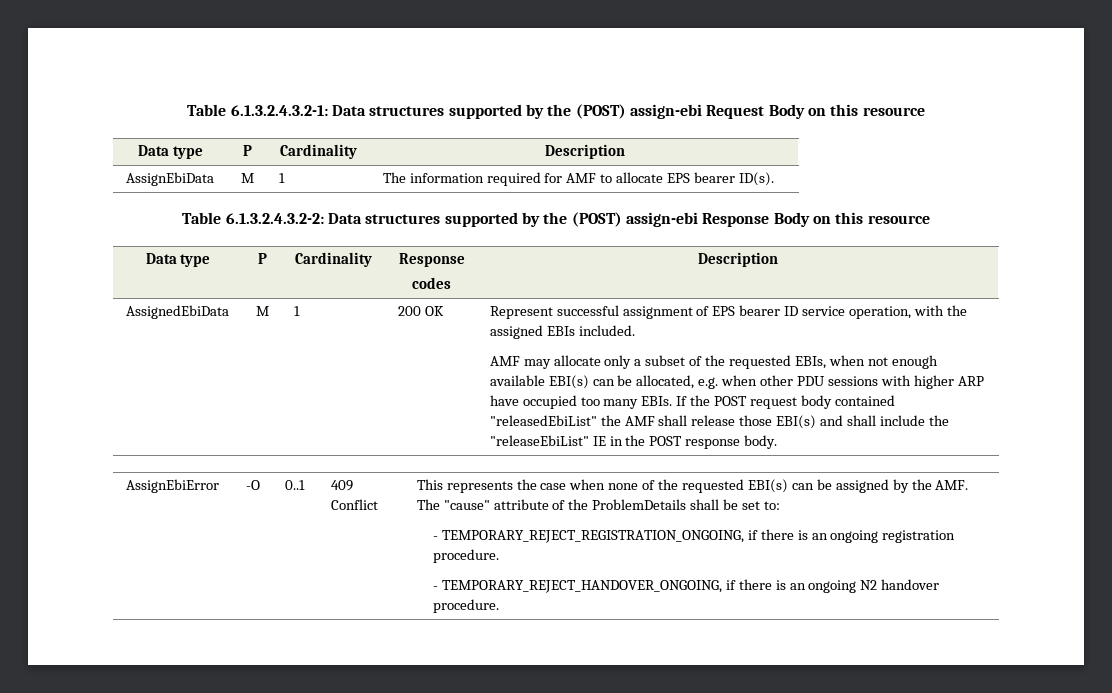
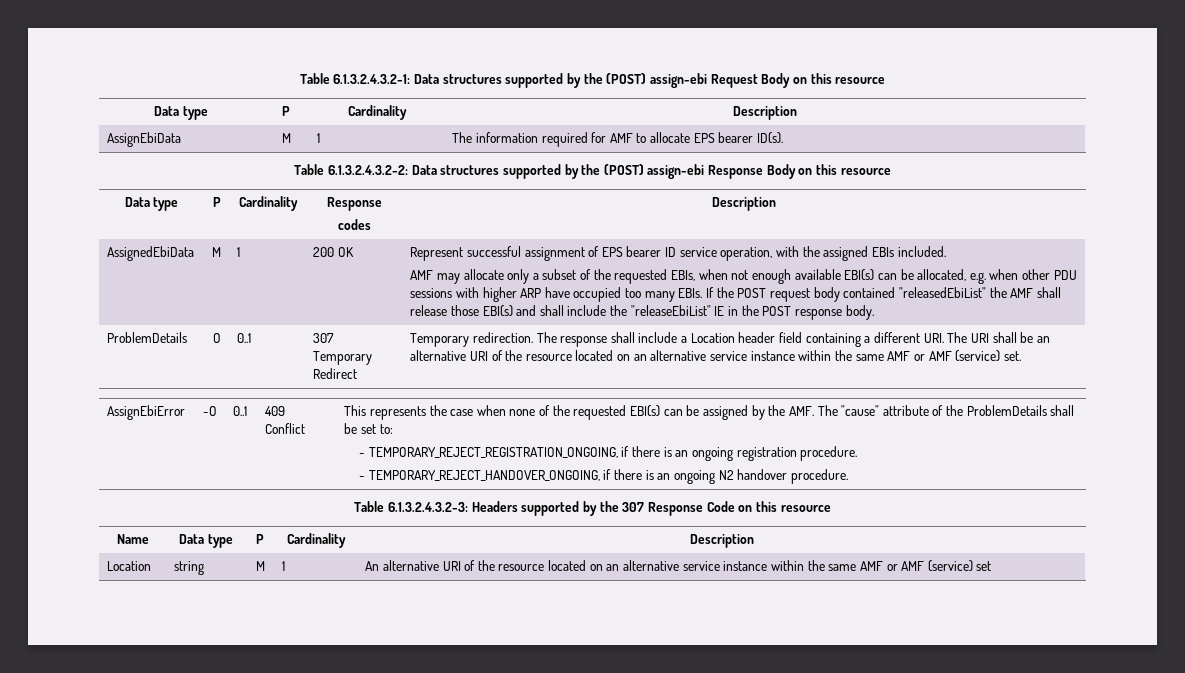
+ ProblemDetails | O | 0..1 | 307 Temporary Redirect | Temporary redirection. The response shall include a Location header field containing a different URI. The URI shall be an alternative URI of the resource located on an alternative service instance within the same AMF or AMF (service) set.
+ Table 6.1.3.2.4.3.2-3: Headers supported by the 307 Response Code on this resource
+ Name | Data type | P | Cardinality | Description
+ Location | string | M | 1 | An alternative URI of the resource located on an alternative service instance within the same AMF or AMF (service) set

